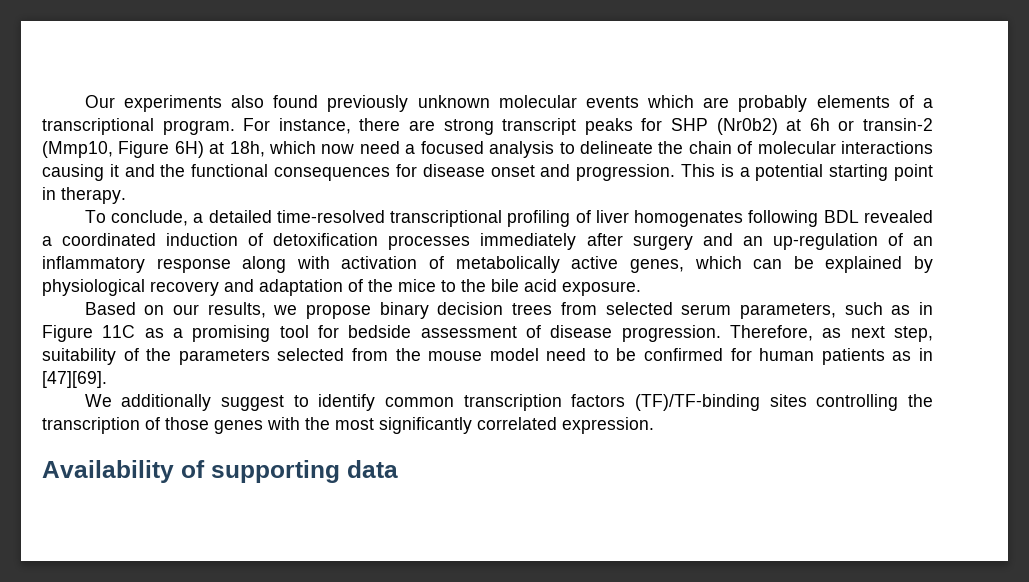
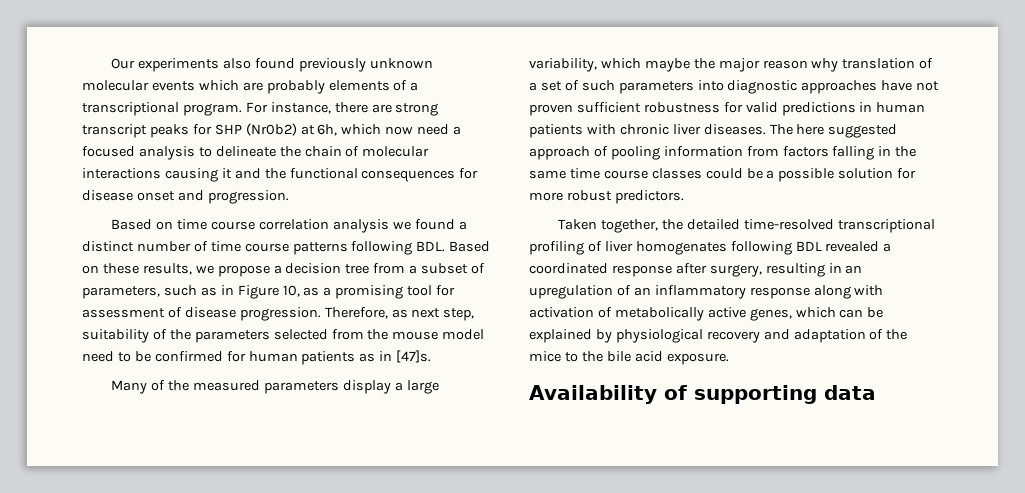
- For instance, there are strong transcript peaks for SHP (Nr0b2) at 6h or transin-2 (Mmp10, Figure 6H) at 18h, which now need a focused analysis to delineate the chain of molecular interactions causing it and the functional consequences for disease onset and progression. This is a potential starting point in therapy.
- To conclude, a detailed time-resolved transcriptional profiling of liver homogenates following BDL revealed a coordinated induction of detoxification processes immediately after surgery and an up-regulation of an inflammatory response along with activation of metabolically active genes, which can be explained by physiological recovery and adaptation of the mice to the bile acid exposure.
+ For instance, there are strong transcript peaks for SHP (Nr0b2) at 6h, which now need a focused analysis to delineate the chain of molecular interactions causing it and the functional consequences for disease onset and progression.
+ Based on time course correlation analysis we found a distinct number of time course patterns following BDL. Based on these results, we propose a decision tree from a subset of parameters, such as in Figure 10, as a promising tool for assessment of disease progression. Therefore, as next step, suitability of the parameters selected from the mouse model need to be confirmed for human patients as in [47]s.
+ Many of the measured parameters display a large variability, which maybe the major reason why translation of a set of such parameters into diagnostic approaches have not proven sufficient robustness for valid predictions in human patients with chronic liver diseases. The here suggested approach of pooling information from factors falling in the same time course classes could be a possible solution for more robust predictors.
+ Taken together, the detailed time-resolved transcriptional profiling of liver homogenates following BDL revealed a coordinated response after surgery, resulting in an upregulation of an inflammatory response along with activation of metabolically active genes, which can be explained by physiological recovery and adaptation of the mice to the bile acid exposure.
- Based on our results, we propose binary decision trees from selected serum parameters, such as in Figure 11C as a promising tool for bedside assessment of disease progression. Therefore, as next step, suitability of the parameters selected from the mouse model need to be confirmed for human patients as in [47][69].
- We additionally suggest to identify common transcription factors (TF)/TF-binding sites controlling the transcription of those genes with the most significantly correlated expression.

